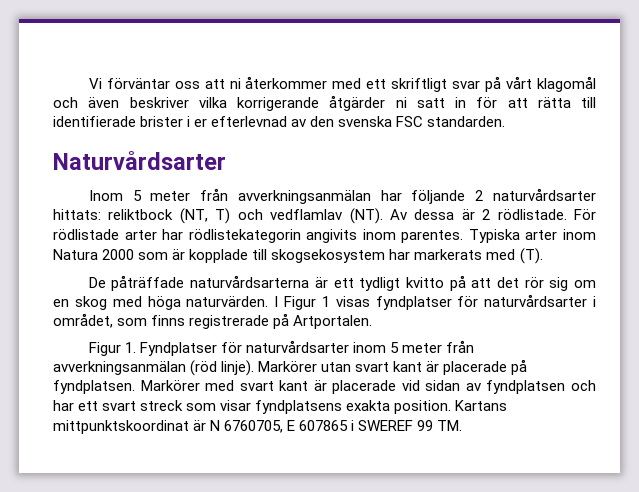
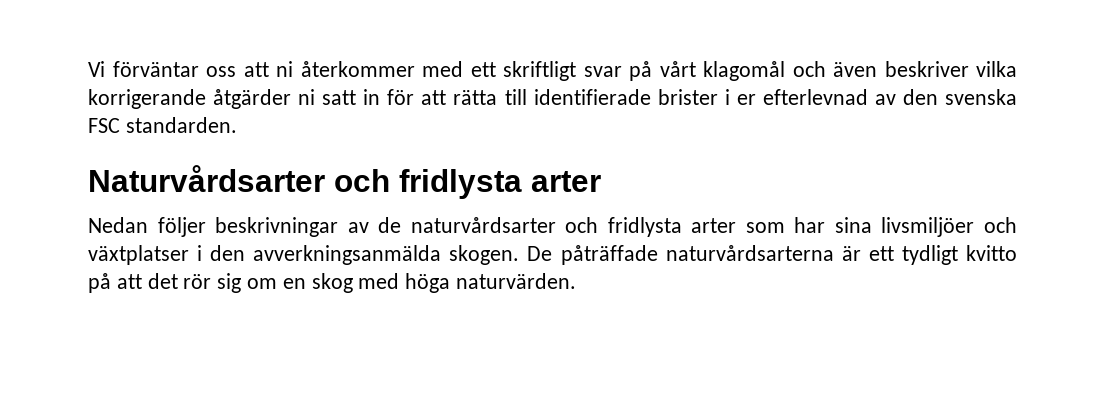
- Naturvårdsarter
- Inom 5 meter från avverkningsanmälan har följande 2 naturvårdsarter hittats: reliktbock (NT, T) och vedflamlav (NT). Av dessa är 2 rödlistade. För rödlistade arter har rödlistekategorin angivits inom parentes. Typiska arter inom Natura 2000 som är kopplade till skogsekosystem har markerats med (T).
- De påträffade naturvårdsarterna är ett tydligt kvitto på att det rör sig om en skog med höga naturvärden. I Figur 1 visas fyndplatser för naturvårdsarter i området, som finns registrerade på Artportalen.
- Figur 1. Fyndplatser för naturvårdsarter inom 5 meter från avverkningsanmälan (röd linje). Markörer utan svart kant är placerade på fyndplatsen. Markörer med svart kant är placerade vid sidan av fyndplatsen och har ett svart streck som visar fyndplatsens exakta position. Kartans mittpunktskoordinat är N 6760705, E 607865 i SWEREF 99 TM.
+ Naturvårdsarter och fridlysta arter
+ Nedan följer beskrivningar av de naturvårdsarter och fridlysta arter som har sina livsmiljöer och växtplatser i den avverkningsanmälda skogen. De påträffade naturvårdsarterna är ett tydligt kvitto på att det rör sig om en skog med höga naturvärden.

